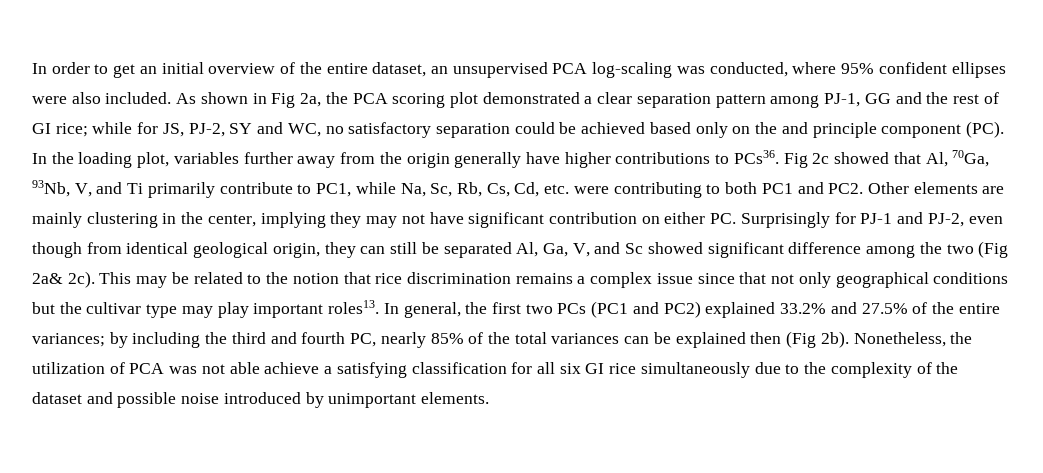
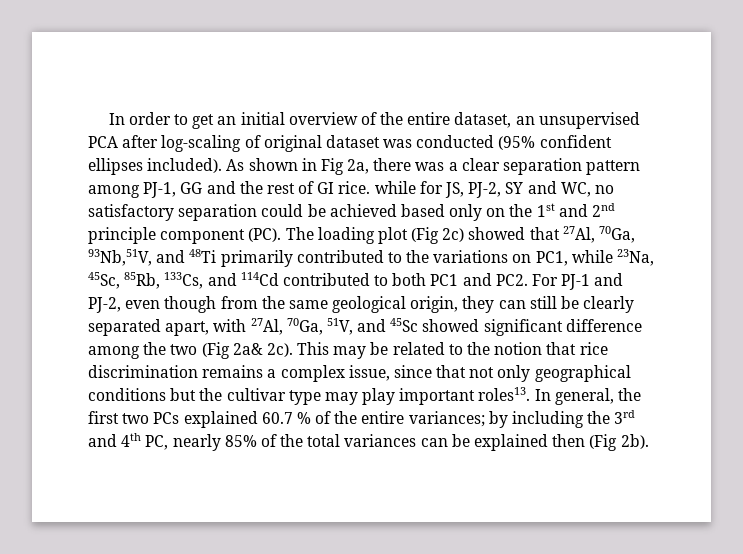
- In order to get an initial overview of the entire dataset, an unsupervised PCA log-scaling was conducted, where 95% confident ellipses were also included.
+ In order to get an initial overview of the entire dataset, an unsupervised PCA after log-scaling of original dataset was conducted (95% confident ellipses included).
- As shown in Fig 2a, the PCA scoring plot demonstrated a clear separation pattern among PJ-1, GG and the rest of GI rice; while for JS, PJ-2, SY and WC, no satisfactory separation could be achieved based only on the and principle component (PC). In the loading plot, variables further away from the origin generally have higher contributions to PCs36. Fig 2c showed that Al, 70Ga, 93Nb, V, and Ti primarily contribute to PC1, while Na, Sc, Rb, Cs, Cd, etc. were contributing to both PC1 and PC2. Other elements are mainly clustering in the center, implying they may not have significant contribution on either PC. Surprisingly for PJ-1 and PJ-2, even though from identical geological origin, they can still be separated Al, Ga, V, and Sc showed significant difference among the two (Fig 2a& 2c).
+ As shown in Fig 2a, there was a clear separation pattern among PJ-1, GG and the rest of GI rice. while for JS, PJ-2, SY and WC, no satisfactory separation could be achieved based only on the 1st and 2nd principle component (PC). The loading plot (Fig 2c) showed that 27Al, 70Ga, 93Nb,51V, and 48Ti primarily contributed to the variations on PC1, while 23Na, 45Sc, 85Rb, 133Cs, and 114Cd contributed to both PC1 and PC2. For PJ-1 and PJ-2, even though from the same geological origin, they can still be clearly separated apart, with 27Al, 70Ga, 51V, and 45Sc showed significant difference among the two (Fig 2a& 2c).
- This may be related to the notion that rice discrimination remains a complex issue since that not only geographical conditions but the cultivar type may play important roles13.
+ This may be related to the notion that rice discrimination remains a complex issue, since that not only geographical conditions but the cultivar type may play important roles13.
- In general, the first two PCs (PC1 and PC2) explained 33.2% and 27.5% of the entire variances; by including the third and fourth PC, nearly 85% of the total variances can be explained then (Fig 2b). Nonetheless, the utilization of PCA was not able achieve a satisfying classification for all six GI rice simultaneously due to the complexity of the dataset and possible noise introduced by unimportant elements.
+ In general, the first two PCs explained 60.7 % of the entire variances; by including the 3rd and 4th PC, nearly 85% of the total variances can be explained then (Fig 2b).

